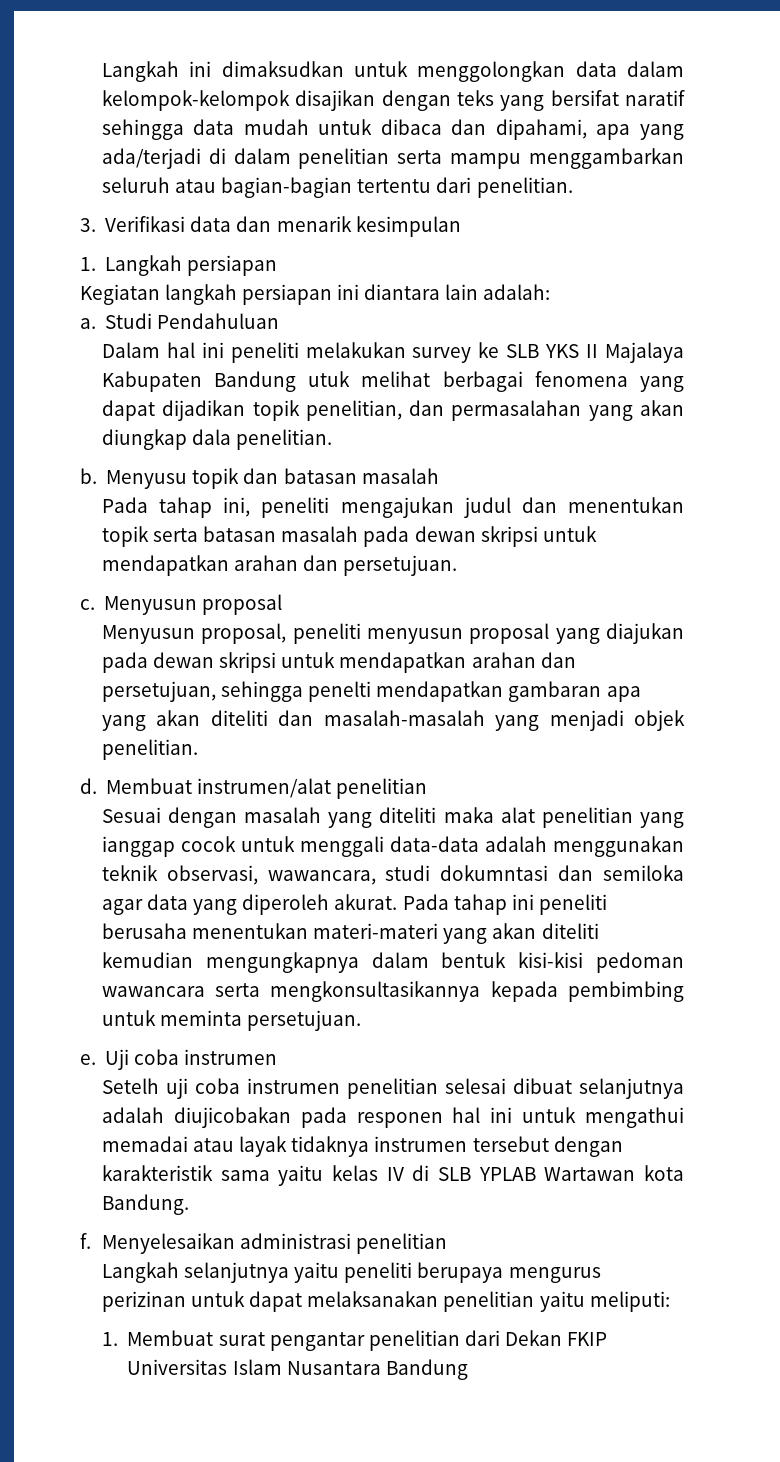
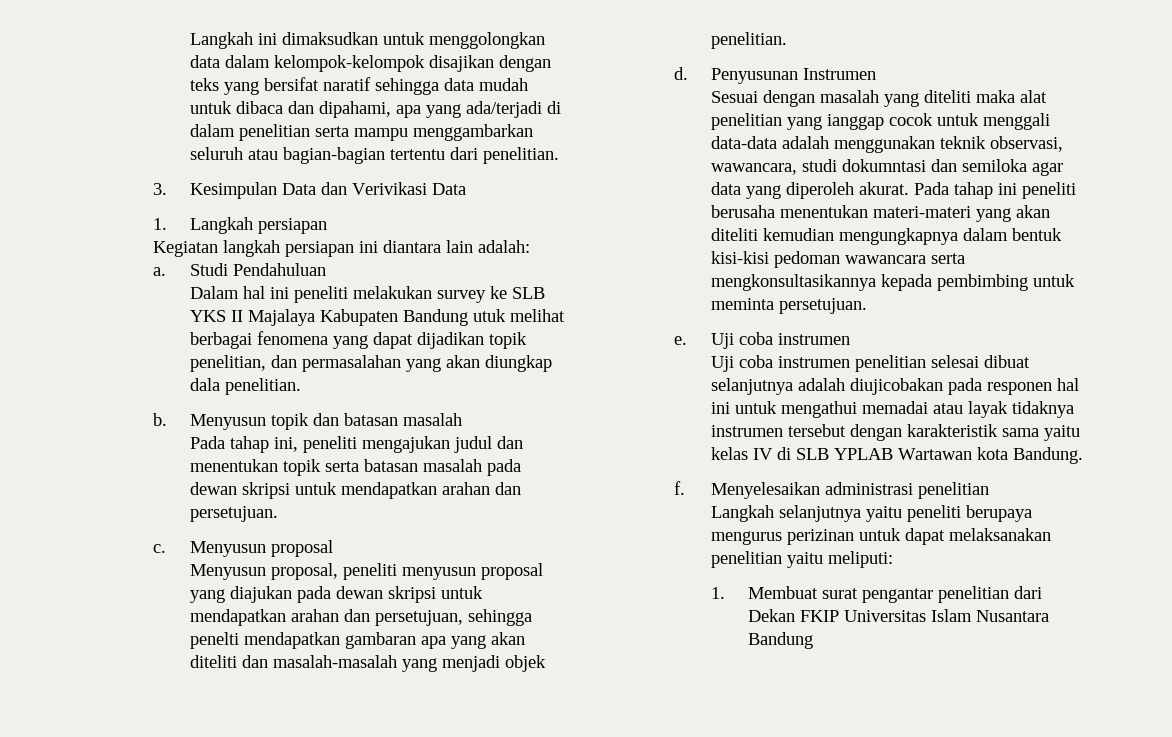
- 3. Verifikasi data dan menarik kesimpulan
+ 3. Kesimpulan Data dan Verivikasi Data
- Menyusu topik dan batasan masalah
+ Menyusun topik dan batasan masalah
- Membuat instrumen/alat penelitian
+ Penyusunan Instrumen
- Setelh uji coba instrumen penelitian selesai dibuat selanjutnya adalah diujicobakan pada responen hal ini untuk mengathui memadai atau layak tidaknya instrumen tersebut dengan karakteristik sama yaitu kelas IV di SLB YPLAB Wartawan kota Bandung.
+ Uji coba instrumen penelitian selesai dibuat selanjutnya adalah diujicobakan pada responen hal ini untuk mengathui memadai atau layak tidaknya instrumen tersebut dengan karakteristik sama yaitu kelas IV di SLB YPLAB Wartawan kota Bandung.

